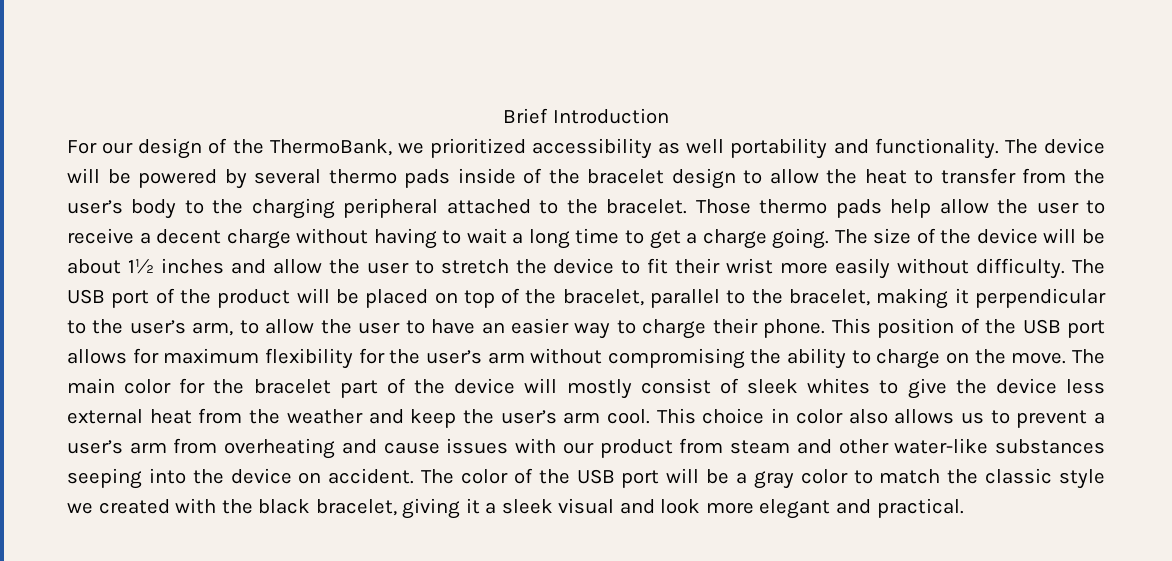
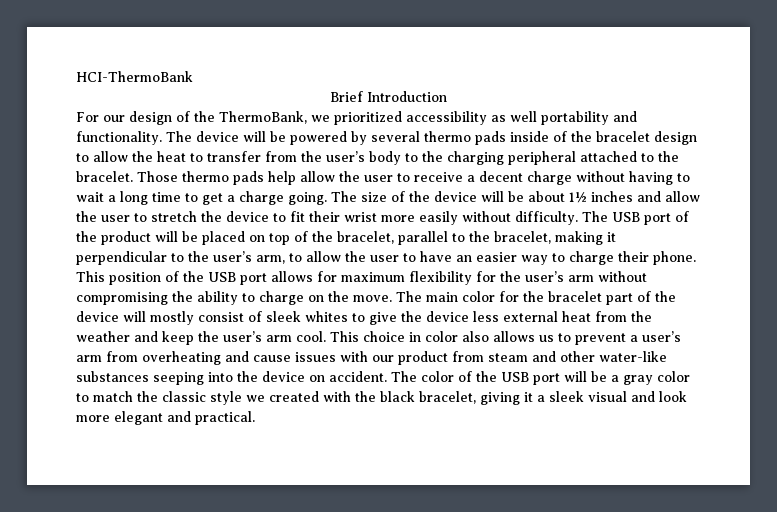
+ HCI-ThermoBank

